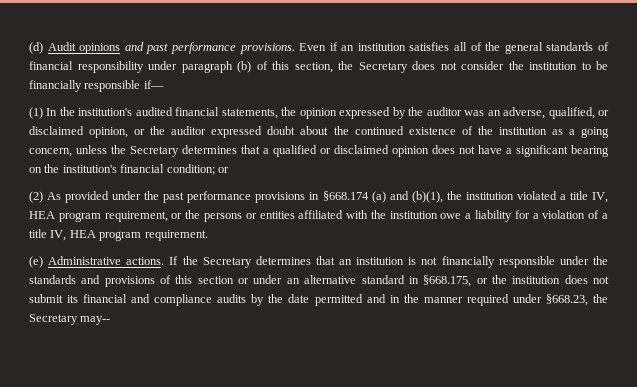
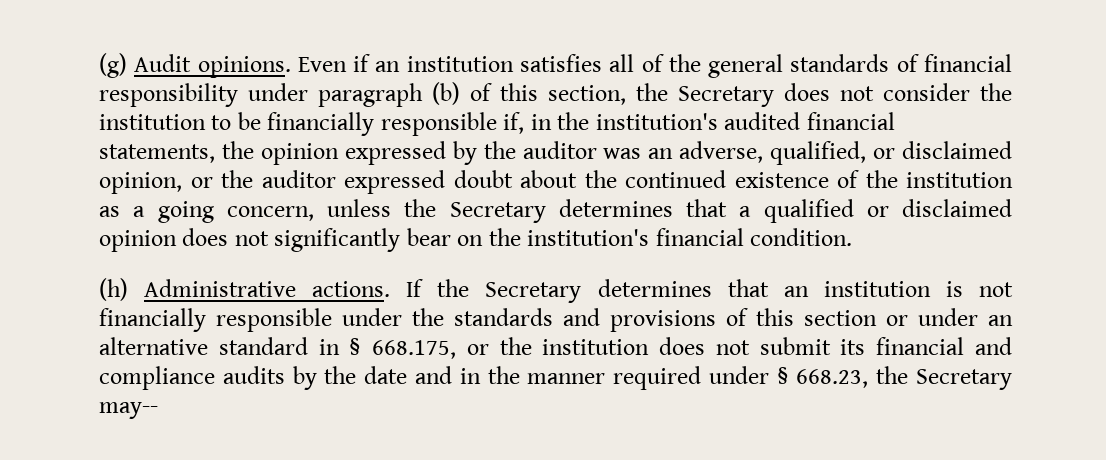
- (d) Audit opinions and past performance provisions.
+ (g) Audit opinions.
- Even if an institution satisfies all of the general standards of financial responsibility under paragraph (b) of this section, the Secretary does not consider the institution to be financially responsible if—
- (1) In the institution's audited financial statements, the opinion expressed by the auditor was an adverse, qualified, or disclaimed opinion, or the auditor expressed doubt about the continued existence of the institution as a going concern, unless the Secretary determines that a qualified or disclaimed opinion does not have a significant bearing on the institution's financial condition; or
- (2) As provided under the past performance provisions in §668.174 (a) and (b)(1), the institution violated a title IV, HEA program requirement, or the persons or entities affiliated with the institution owe a liability for a violation of a title IV, HEA program requirement.
- (e) Administrative actions.
+ Even if an institution satisfies all of the general standards of financial responsibility under paragraph (b) of this section, the Secretary does not consider the institution to be financially responsible if, in the institution's audited financial statements, the opinion expressed by the auditor was an adverse, qualified, or disclaimed opinion, or the auditor expressed doubt about the continued existence of the institution as a going concern, unless the Secretary determines that a qualified or disclaimed opinion does not significantly bear on the institution's financial condition.
+ (h) Administrative actions.
- If the Secretary determines that an institution is not financially responsible under the standards and provisions of this section or under an alternative standard in §668.175, or the institution does not submit its financial and compliance audits by the date permitted and in the manner required under §668.23, the Secretary may--
+ If the Secretary determines that an institution is not financially responsible under the standards and provisions of this section or under an alternative standard in § 668.175, or the institution does not submit its financial and compliance audits by the date and in the manner required under § 668.23, the Secretary may--

